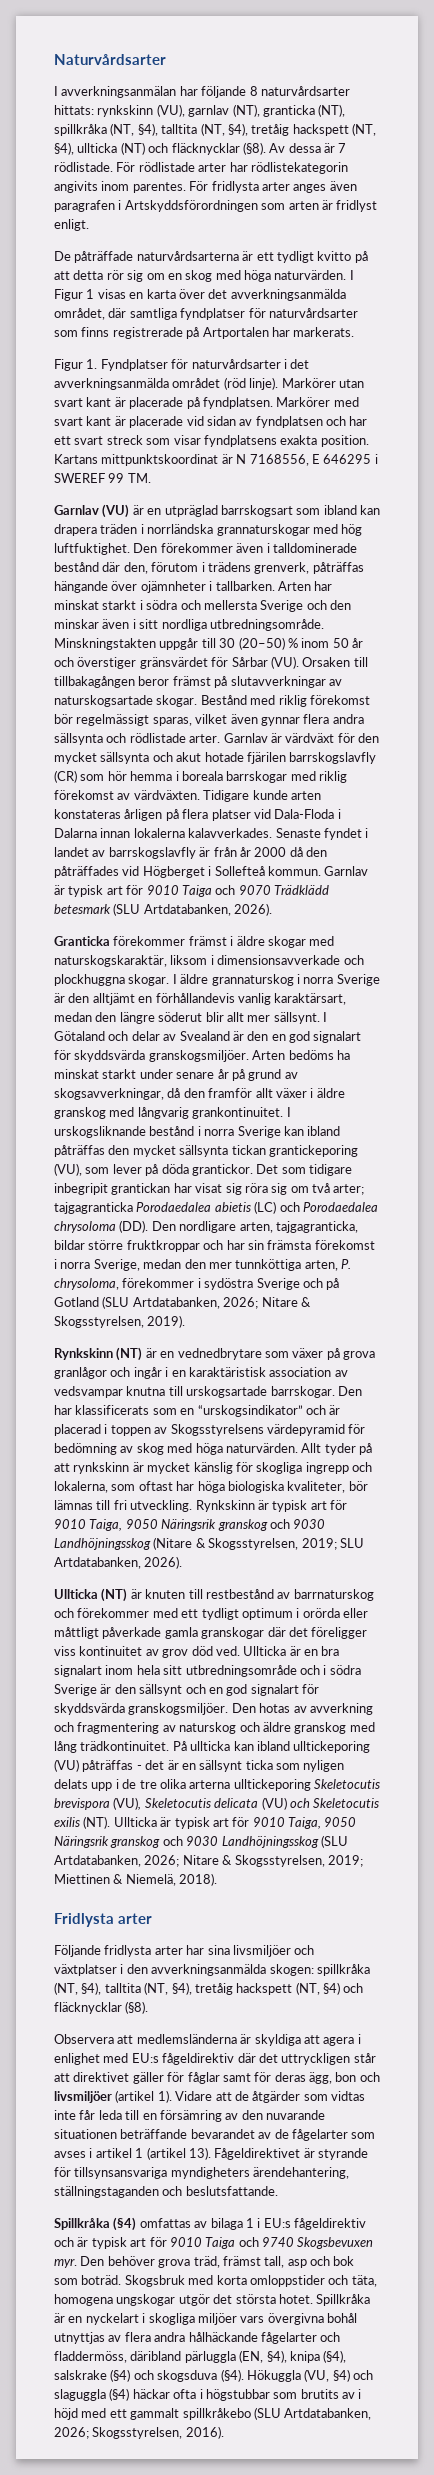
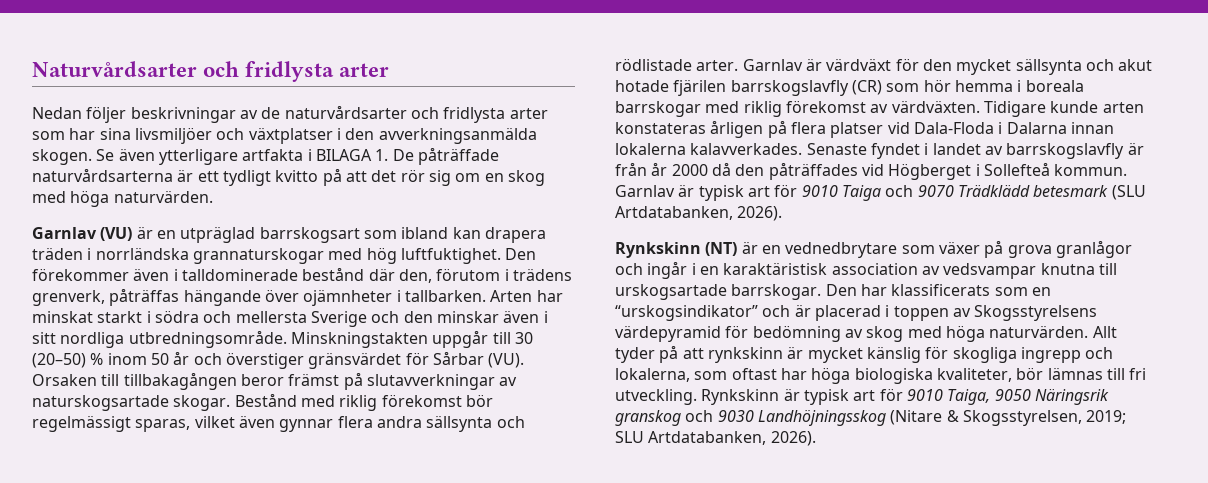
- Naturvårdsarter
- I avverkningsanmälan har följande 8 naturvårdsarter hittats: rynkskinn (VU), garnlav (NT), granticka (NT), spillkråka (NT, §4), talltita (NT, §4), tretåig hackspett (NT, §4), ullticka (NT) och fläcknycklar (§8). Av dessa är 7 rödlistade. För rödlistade arter har rödlistekategorin angivits inom parentes. För fridlysta arter anges även paragrafen i Artskyddsförordningen som arten är fridlyst enligt.
- De påträffade naturvårdsarterna är ett tydligt kvitto på att detta rör sig om en skog med höga naturvärden. I Figur 1 visas en karta över det avverkningsanmälda området, där samtliga fyndplatser för naturvårdsarter som finns registrerade på Artportalen har markerats.
- Figur 1. Fyndplatser för naturvårdsarter i det avverkningsanmälda området (röd linje). Markörer utan svart kant är placerade på fyndplatsen. Markörer med svart kant är placerade vid sidan av fyndplatsen och har ett svart streck som visar fyndplatsens exakta position. Kartans mittpunktskoordinat är N 7168556, E 646295 i SWEREF 99 TM.
+ Naturvårdsarter och fridlysta arter
+ Nedan följer beskrivningar av de naturvårdsarter och fridlysta arter som har sina livsmiljöer och växtplatser i den avverkningsanmälda skogen. Se även ytterligare artfakta i BILAGA 1. De påträffade naturvårdsarterna är ett tydligt kvitto på att det rör sig om en skog med höga naturvärden.
- Granticka förekommer främst i äldre skogar med naturskogskaraktär, liksom i dimensionsavverkade och plockhuggna skogar. I äldre grannaturskog i norra Sverige är den alltjämt en förhållandevis vanlig karaktärsart, medan den längre söderut blir allt mer sällsynt. I Götaland och delar av Svealand är den en god signalart för skyddsvärda granskogsmiljöer. Arten bedöms ha minskat starkt under senare år på grund av skogsavverkningar, då den framför allt växer i äldre granskog med långvarig grankontinuitet. I urskogsliknande bestånd i norra Sverige kan ibland påträffas den mycket sällsynta tickan grantickeporing (VU), som lever på döda grantickor. Det som tidigare inbegripit grantickan har visat sig röra sig om två arter; tajgagranticka Porodaedalea abietis (LC) och Porodaedalea chrysoloma (DD). Den nordligare arten, tajgagranticka, bildar större fruktkroppar och har sin främsta förekomst i norra Sverige, medan den mer tunnköttiga arten, P. chrysoloma, förekommer i sydöstra Sverige och på Gotland (SLU Artdatabanken, 2026; Nitare & Skogsstyrelsen, 2019).
- Ullticka (NT) är knuten till restbestånd av barrnaturskog och förekommer med ett tydligt optimum i orörda eller måttligt påverkade gamla granskogar där det föreligger viss kontinuitet av grov död ved. Ullticka är en bra signalart inom hela sitt utbredningsområde och i södra Sverige är den sällsynt och en god signalart för skyddsvärda granskogsmiljöer. Den hotas av avverkning och fragmentering av naturskog och äldre granskog med lång trädkontinuitet. På ullticka kan ibland ulltickeporing (VU) påträffas - det är en sällsynt ticka som nyligen delats upp i de tre olika arterna ulltickeporing Skeletocutis brevispora (VU), Skeletocutis delicata (VU) och Skeletocutis exilis (NT). Ullticka är typisk art för 9010 Taiga, 9050 Näringsrik granskog och 9030 Landhöjningsskog (SLU Artdatabanken, 2026; Nitare & Skogsstyrelsen, 2019; Miettinen & Niemelä, 2018).
- Fridlysta arter
- Följande fridlysta arter har sina livsmiljöer och växtplatser i den avverkningsanmälda skogen: spillkråka (NT, §4), talltita (NT, §4), tretåig hackspett (NT, §4) och fläcknycklar (§8).
- Observera att medlemsländerna är skyldiga att agera i enlighet med EU:s fågeldirektiv där det uttryckligen står att direktivet gäller för fåglar samt för deras ägg, bon och livsmiljöer (artikel 1). Vidare att de åtgärder som vidtas inte får leda till en försämring av den nuvarande situationen beträffande bevarandet av de fågelarter som avses i artikel 1 (artikel 13). Fågeldirektivet är styrande för tillsynsansvariga myndigheters ärendehantering, ställningstaganden och beslutsfattande.
- Spillkråka (§4) omfattas av bilaga 1 i EU:s fågeldirektiv och är typisk art för 9010 Taiga och 9740 Skogsbevuxen myr. Den behöver grova träd, främst tall, asp och bok som boträd. Skogsbruk med korta omloppstider och täta, homogena ungskogar utgör det största hotet. Spillkråka är en nyckelart i skogliga miljöer vars övergivna bohål utnyttjas av flera andra hålhäckande fågelarter och fladdermöss, däribland pärluggla (EN, §4), knipa (§4), salskrake (§4) och skogsduva (§4). Hökuggla (VU, §4) och slaguggla (§4) häckar ofta i högstubbar som brutits av i höjd med ett gammalt spillkråkebo (SLU Artdatabanken, 2026; Skogsstyrelsen, 2016).

